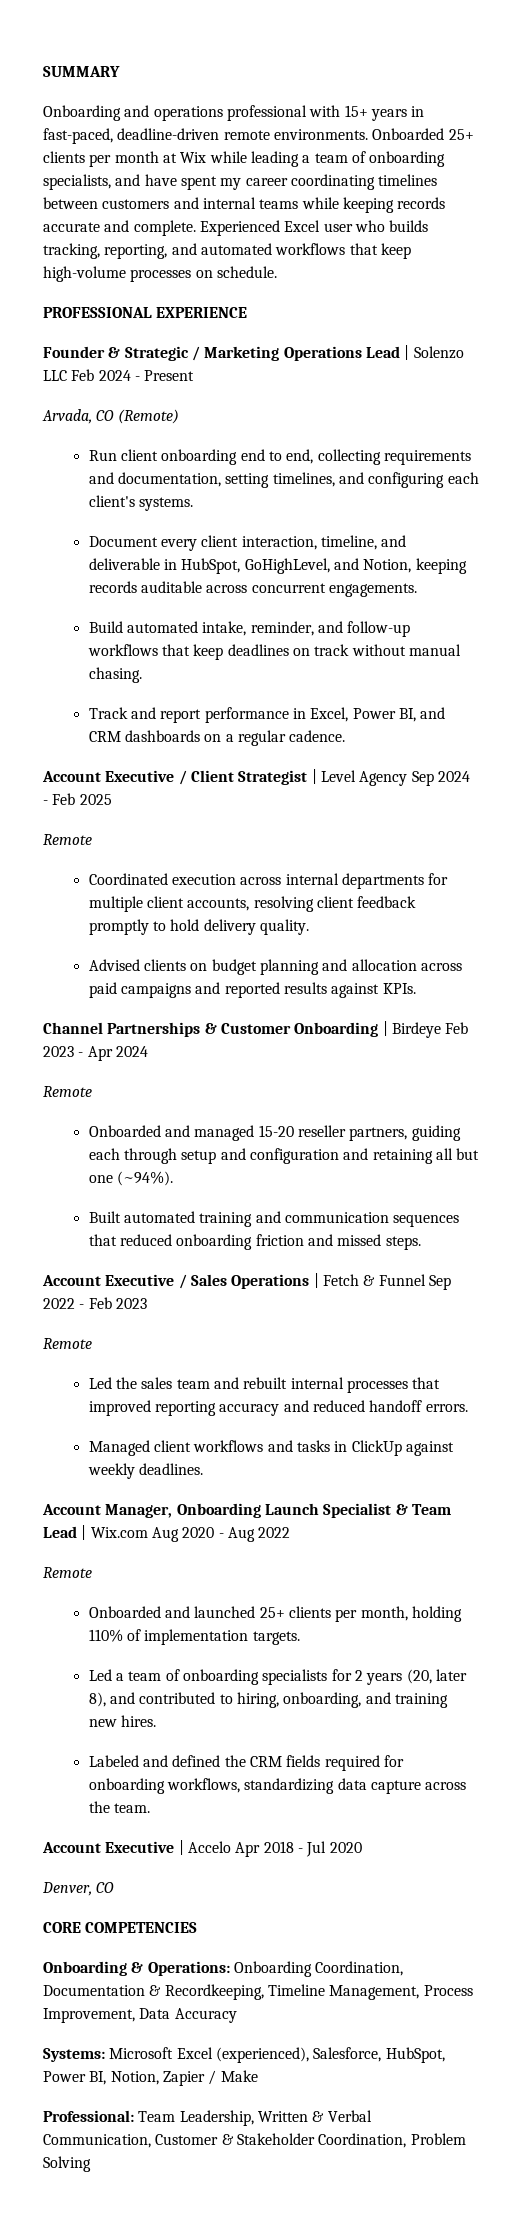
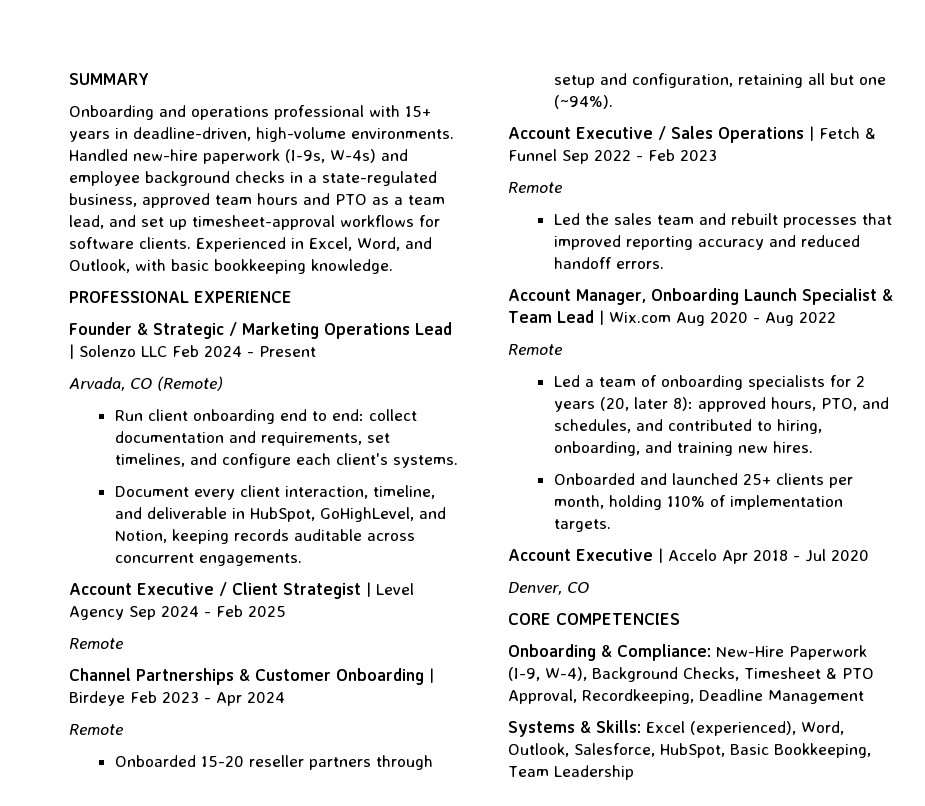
- Onboarding and operations professional with 15+ years in fast-paced, deadline-driven remote environments. Onboarded 25+ clients per month at Wix while leading a team of onboarding specialists, and have spent my career coordinating timelines between customers and internal teams while keeping records accurate and complete. Experienced Excel user who builds tracking, reporting, and automated workflows that keep high-volume processes on schedule.
+ Onboarding and operations professional with 15+ years in deadline-driven, high-volume environments. Handled new-hire paperwork (I-9s, W-4s) and employee background checks in a state-regulated business, approved team hours and PTO as a team lead, and set up timesheet-approval workflows for software clients. Experienced in Excel, Word, and Outlook, with basic bookkeeping knowledge.
- Run client onboarding end to end, collecting requirements and documentation, setting timelines, and configuring each client's systems.
+ Run client onboarding end to end: collect documentation and requirements, set timelines, and configure each client's systems.
- Build automated intake, reminder, and follow-up workflows that keep deadlines on track without manual chasing.
- Track and report performance in Excel, Power BI, and CRM dashboards on a regular cadence.
- Coordinated execution across internal departments for multiple client accounts, resolving client feedback promptly to hold delivery quality.
- Advised clients on budget planning and allocation across paid campaigns and reported results against KPIs.
- Onboarded and managed 15-20 reseller partners, guiding each through setup and configuration and retaining all but one (~94%).
+ Onboarded 15-20 reseller partners through setup and configuration, retaining all but one (~94%).
- Built automated training and communication sequences that reduced onboarding friction and missed steps.
- Led the sales team and rebuilt internal processes that improved reporting accuracy and reduced handoff errors.
+ Led the sales team and rebuilt processes that improved reporting accuracy and reduced handoff errors.
- Managed client workflows and tasks in ClickUp against weekly deadlines.
+ Led a team of onboarding specialists for 2 years (20, later 8): approved hours, PTO, and schedules, and contributed to hiring, onboarding, and training new hires.
- Led a team of onboarding specialists for 2 years (20, later 8), and contributed to hiring, onboarding, and training new hires.
- Labeled and defined the CRM fields required for onboarding workflows, standardizing data capture across the team.
- Onboarding & Operations: Onboarding Coordination, Documentation & Recordkeeping, Timeline Management, Process Improvement, Data Accuracy
- Systems: Microsoft Excel (experienced), Salesforce, HubSpot, Power BI, Notion, Zapier / Make
- Professional: Team Leadership, Written & Verbal Communication, Customer & Stakeholder Coordination, Problem Solving
+ Onboarding & Compliance: New-Hire Paperwork (I-9, W-4), Background Checks, Timesheet & PTO Approval, Recordkeeping, Deadline Management
+ Systems & Skills: Excel (experienced), Word, Outlook, Salesforce, HubSpot, Basic Bookkeeping, Team Leadership

